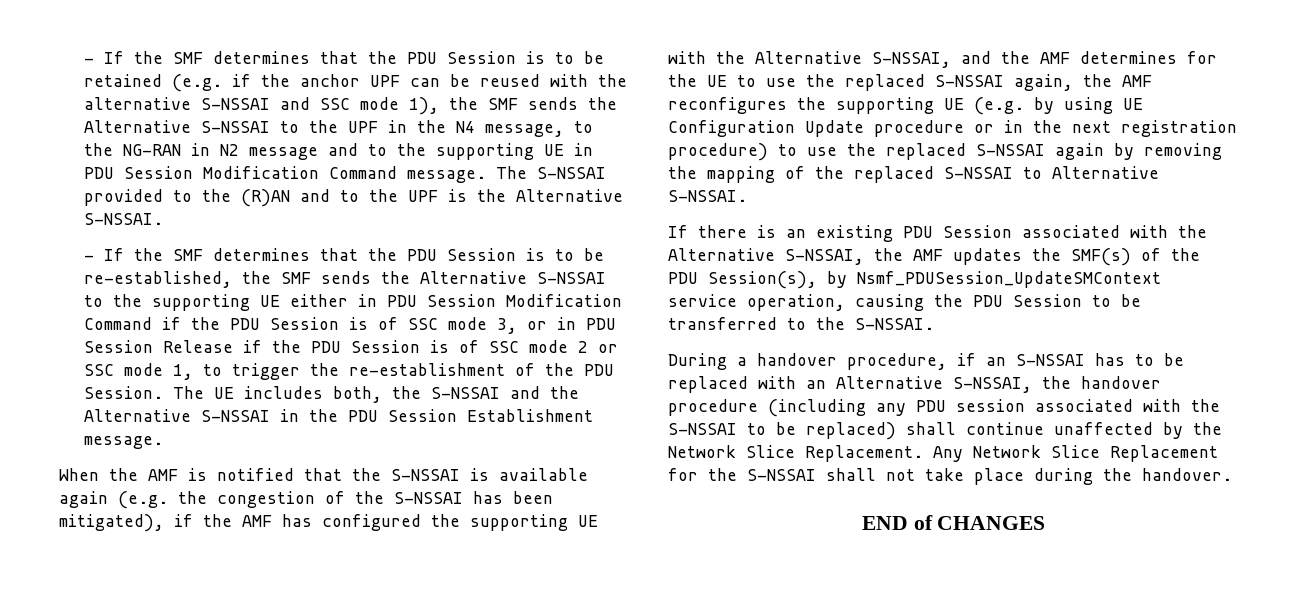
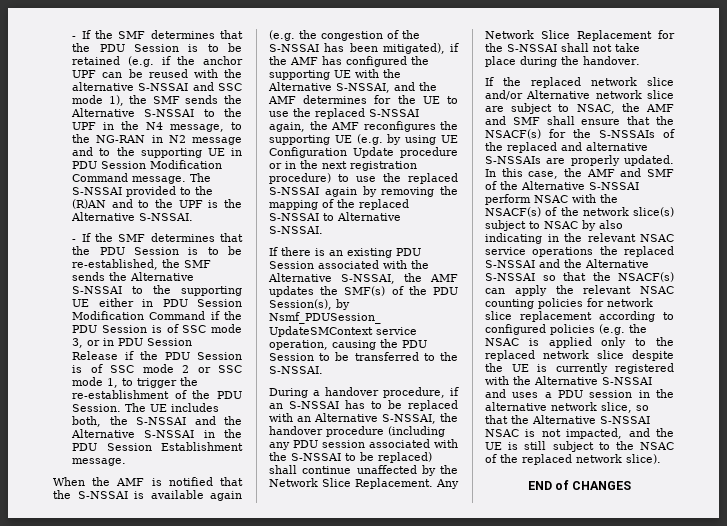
+ If the replaced network slice and/or Alternative network slice are subject to NSAC, the AMF and SMF shall ensure that the NSACF(s) for the S-NSSAIs of the replaced and alternative S-NSSAIs are properly updated. In this case, the AMF and SMF of the Alternative S-NSSAI perform NSAC with the NSACF(s) of the network slice(s) subject to NSAC by also indicating in the relevant NSAC service operations the replaced S-NSSAI and the Alternative S-NSSAI so that the NSACF(s) can apply the relevant NSAC counting policies for network slice replacement according to configured policies (e.g. the NSAC is applied only to the replaced network slice despite the UE is currently registered with the Alternative S-NSSAI and uses a PDU session in the alternative network slice, so that the Alternative S-NSSAI NSAC is not impacted, and the UE is still subject to the NSAC of the replaced network slice).

